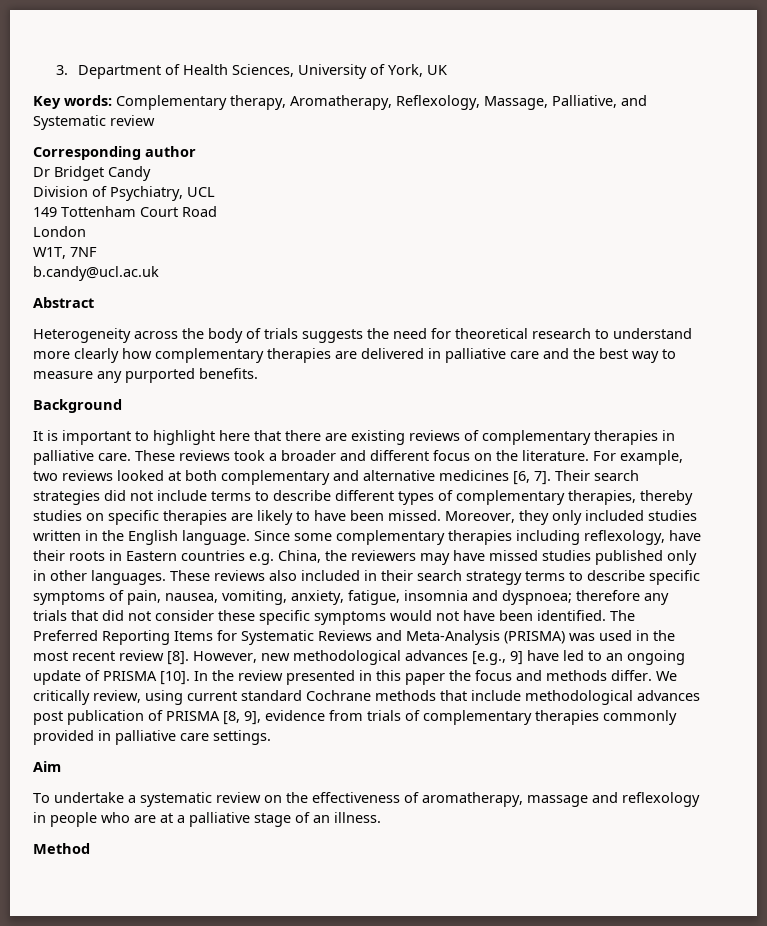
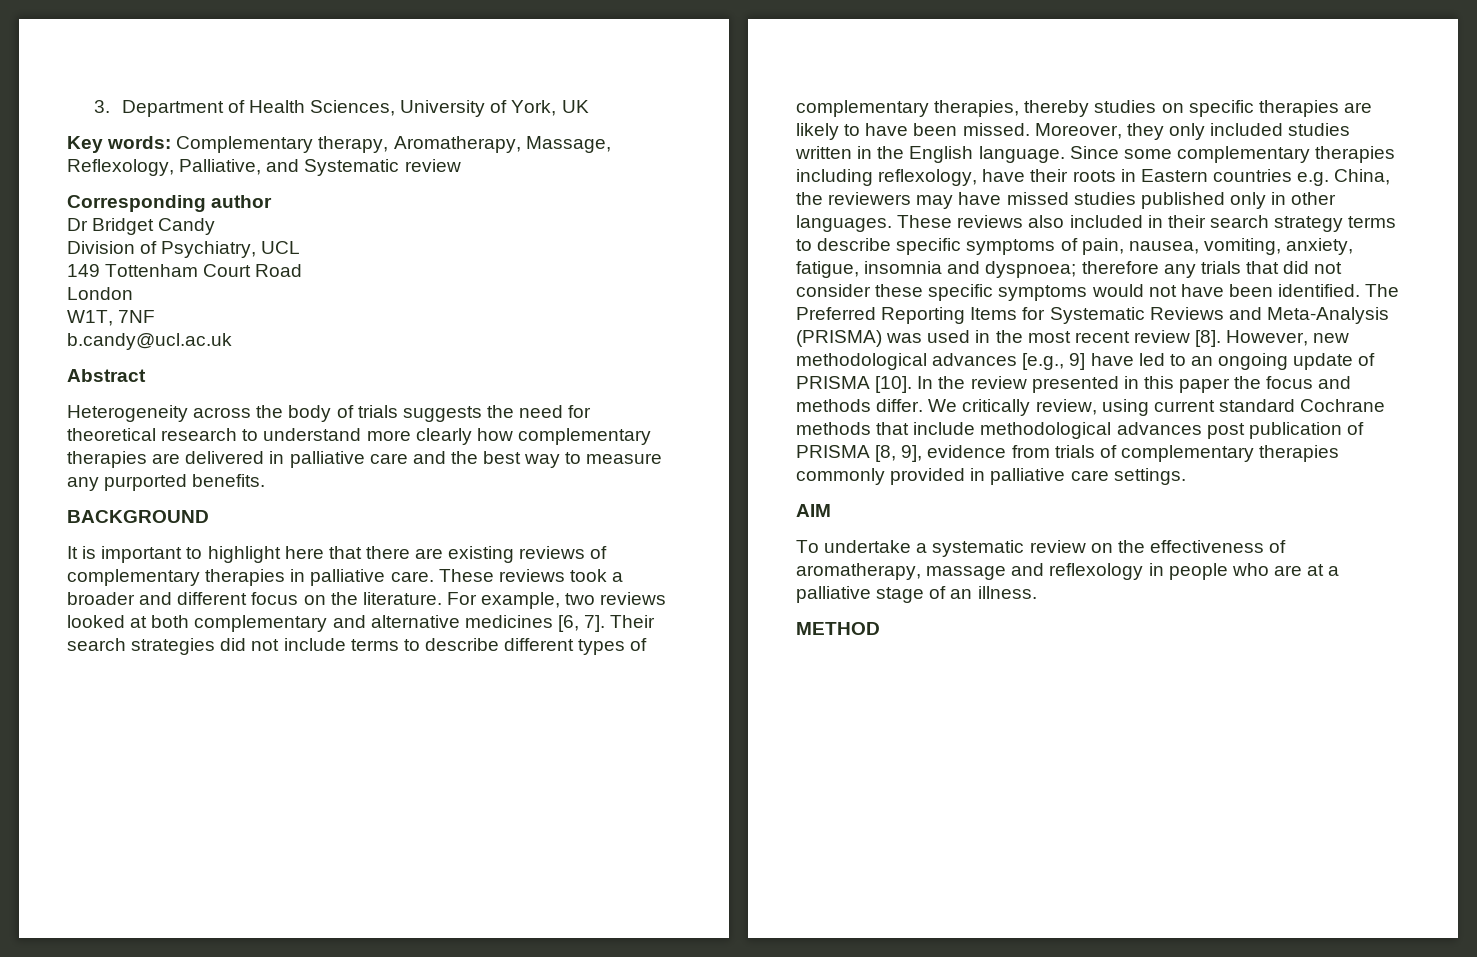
- Key words: Complementary therapy, Aromatherapy, Reflexology, Massage, Palliative, and Systematic review
+ Key words: Complementary therapy, Aromatherapy, Massage, Reflexology, Palliative, and Systematic review
- Background
+ BACKGROUND
- Aim
+ AIM
- Method
+ METHOD

